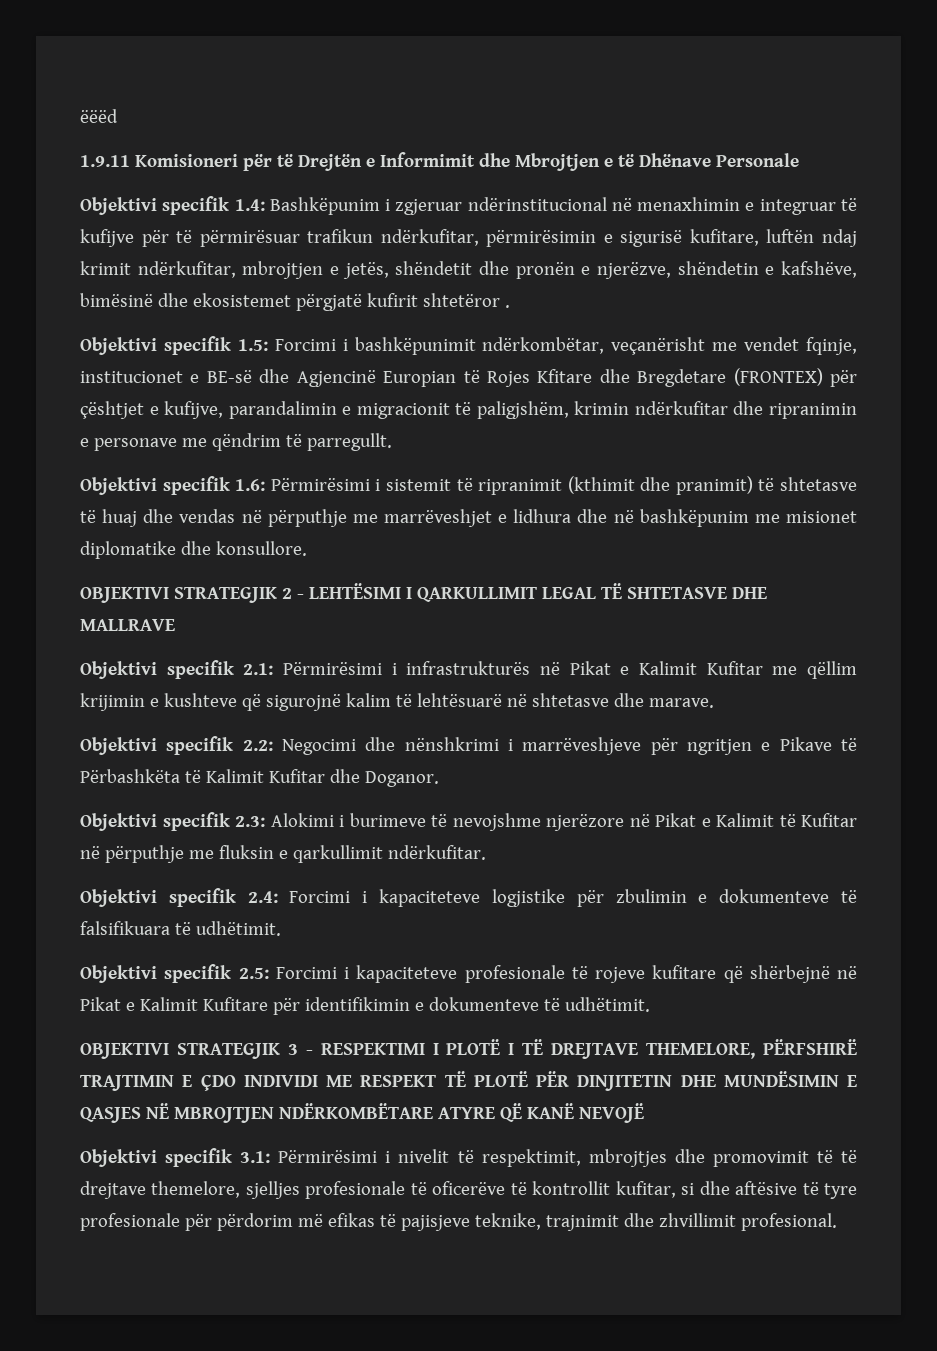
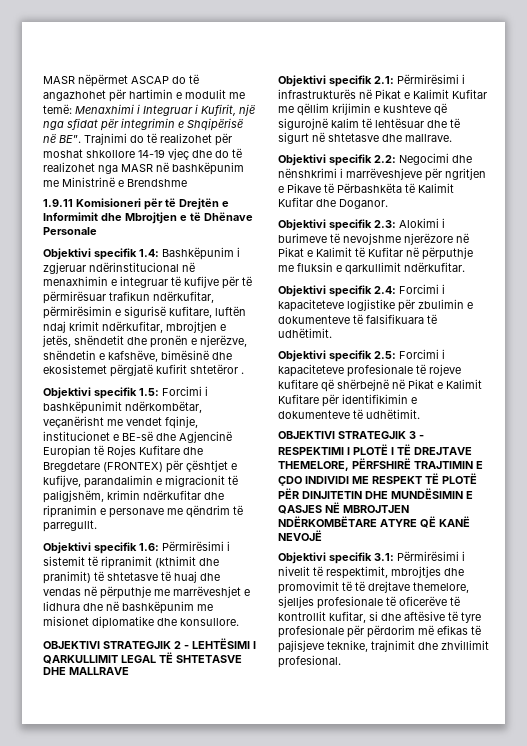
- ëëëd
+ MASR nëpërmet ASCAP do të angazhohet për hartimin e modulit me temë: Menaxhimi i Integruar i Kufirit, një nga sfidat për integrimin e Shqipërisë në BE”. Trajnimi do të realizohet për moshat shkollore 14-19 vjeç dhe do të realizohet nga MASR në bashkëpunim me Ministrinë e Brendshme
- Objektivi specifik 1.5: Forcimi i bashkëpunimit ndërkombëtar, veçanërisht me vendet fqinje, institucionet e BE-së dhe Agjencinë Europian të Rojes Kfitare dhe Bregdetare (FRONTEX) për çështjet e kufijve, parandalimin e migracionit të paligjshëm, krimin ndërkufitar dhe ripranimin e personave me qëndrim të parregullt.
+ Objektivi specifik 1.5: Forcimi i bashkëpunimit ndërkombëtar, veçanërisht me vendet fqinje, institucionet e BE-së dhe Agjencinë Europian të Rojes Kufitare dhe Bregdetare (FRONTEX) për çështjet e kufijve, parandalimin e migracionit të paligjshëm, krimin ndërkufitar dhe ripranimin e personave me qëndrim të parregullt.
- Objektivi specifik 2.1: Përmirësimi i infrastrukturës në Pikat e Kalimit Kufitar me qëllim krijimin e kushteve që sigurojnë kalim të lehtësuarë në shtetasve dhe marave.
+ Objektivi specifik 2.1: Përmirësimi i infrastrukturës në Pikat e Kalimit Kufitar me qëllim krijimin e kushteve që sigurojnë kalim të lehtësuar dhe të sigurt në shtetasve dhe mallrave.

